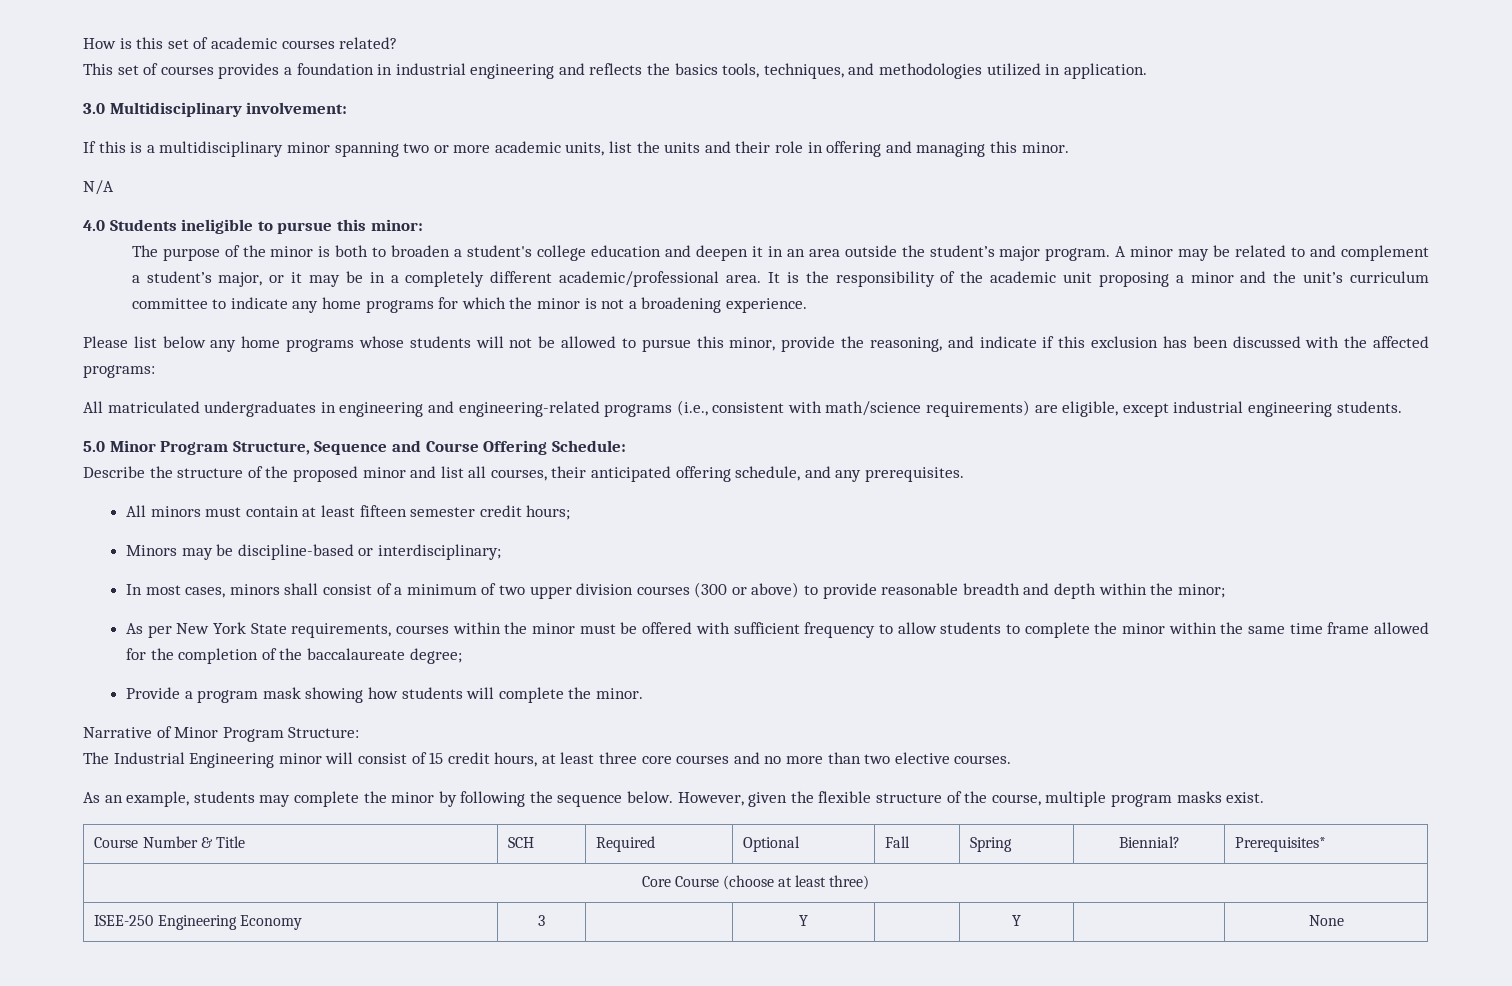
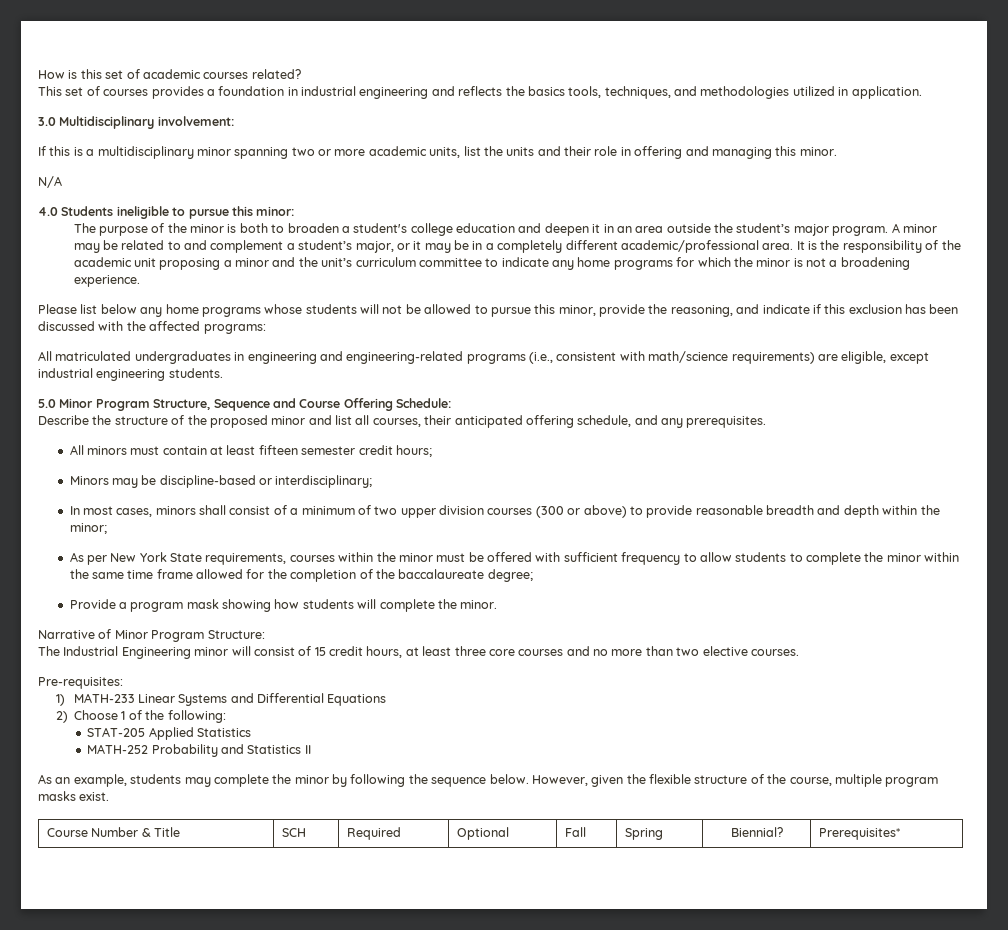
+ Pre-requisites:
+ 1) MATH-233 Linear Systems and Differential Equations
+ 2) Choose 1 of the following:
+ STAT-205 Applied Statistics
+ MATH-252 Probability and Statistics II
- Core Course (choose at least three)
- ISEE-250 Engineering Economy | 3 | | Y | | Y | | None

